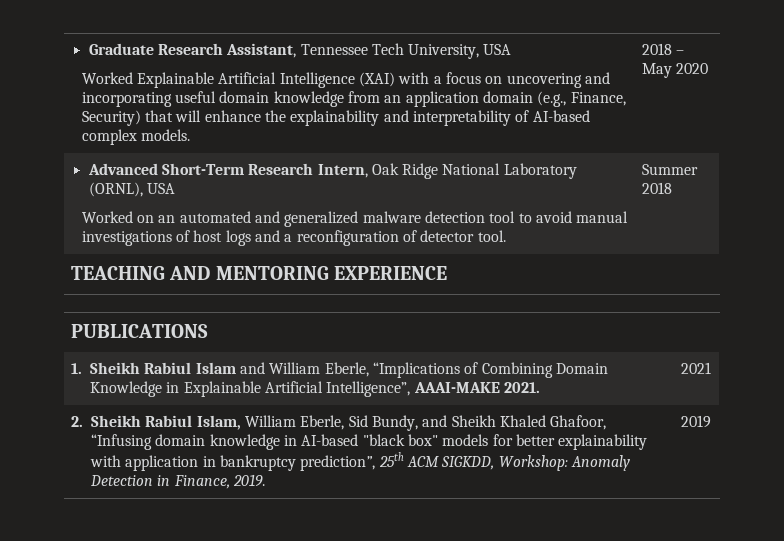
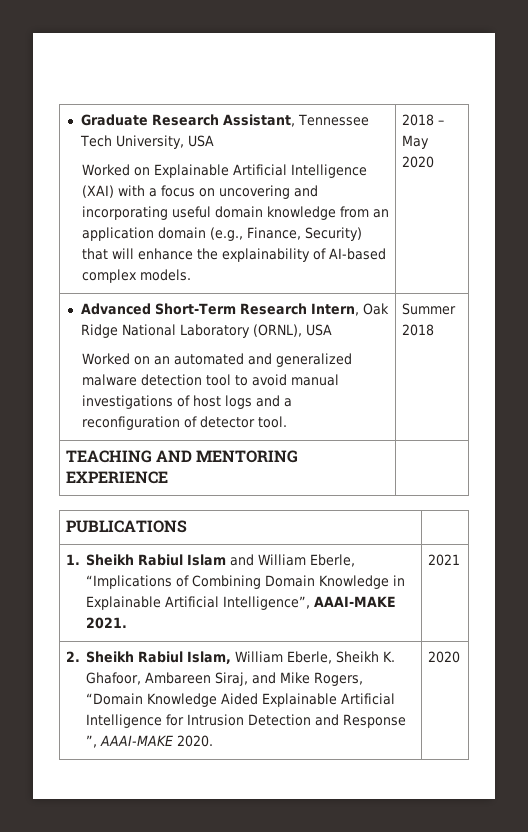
- Worked Explainable Artificial Intelligence (XAI) with a focus on uncovering and incorporating useful domain knowledge from an application domain (e.g., Finance, Security) that will enhance the explainability and interpretability of AI-based complex models.
+ Worked on Explainable Artificial Intelligence (XAI) with a focus on uncovering and incorporating useful domain knowledge from an application domain (e.g., Finance, Security) that will enhance the explainability of AI-based complex models.
- 2. Sheikh Rabiul Islam, William Eberle, Sid Bundy, and Sheikh Khaled Ghafoor, “Infusing domain knowledge in AI-based "black box" models for better explainability with application in bankruptcy prediction”, 25th ACM SIGKDD, Workshop: Anomaly Detection in Finance, 2019. | 2019
+ 2. Sheikh Rabiul Islam, William Eberle, Sheikh K. Ghafoor, Ambareen Siraj, and Mike Rogers, “Domain Knowledge Aided Explainable Artificial Intelligence for Intrusion Detection and Response ”, AAAI-MAKE 2020. | 2020

